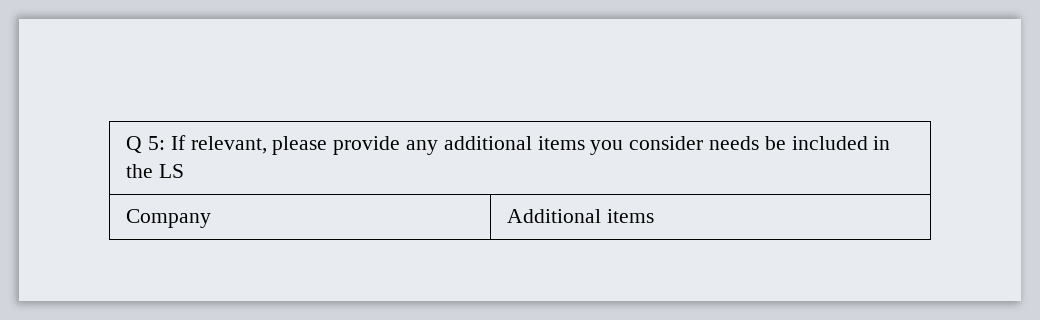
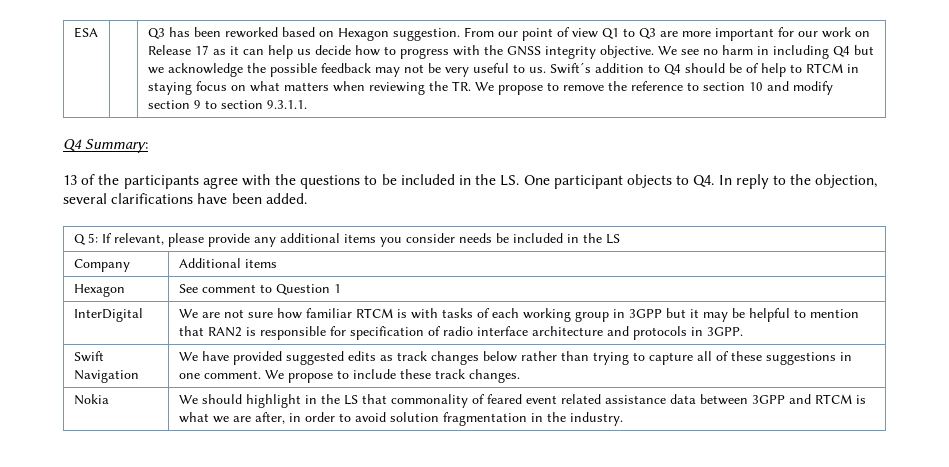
+ ESA | | Q3 has been reworked based on Hexagon suggestion. From our point of view Q1 to Q3 are more important for our work on Release 17 as it can help us decide how to progress with the GNSS integrity objective. We see no harm in including Q4 but we acknowledge the possible feedback may not be very useful to us. Swift´s addition to Q4 should be of help to RTCM in staying focus on what matters when reviewing the TR. We propose to remove the reference to section 10 and modify section 9 to section 9.3.1.1.
+ Q4 Summary:
+ 13 of the participants agree with the questions to be included in the LS. One participant objects to Q4. In reply to the objection, several clarifications have been added.
+ Hexagon | See comment to Question 1
+ InterDigital | We are not sure how familiar RTCM is with tasks of each working group in 3GPP but it may be helpful to mention that RAN2 is responsible for specification of radio interface architecture and protocols in 3GPP.
+ Swift Navigation | We have provided suggested edits as track changes below rather than trying to capture all of these suggestions in one comment. We propose to include these track changes.
+ Nokia | We should highlight in the LS that commonality of feared event related assistance data between 3GPP and RTCM is what we are after, in order to avoid solution fragmentation in the industry.

